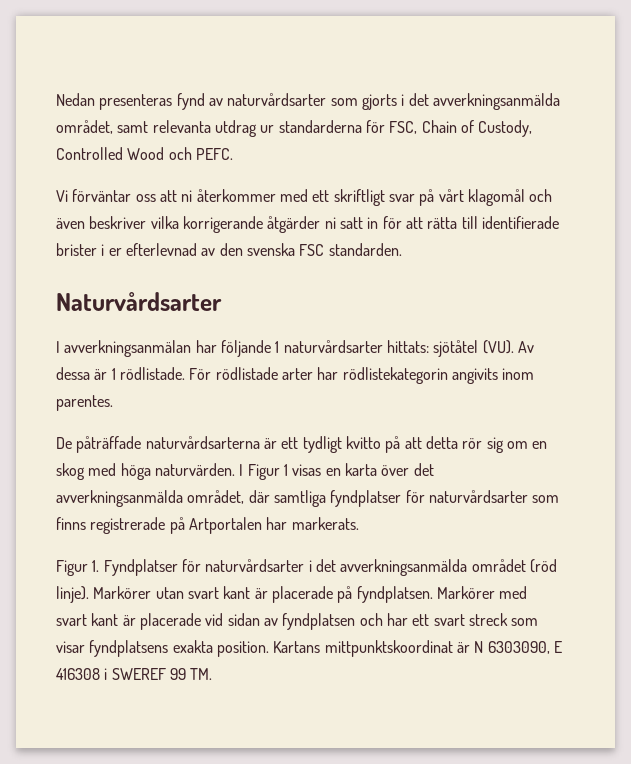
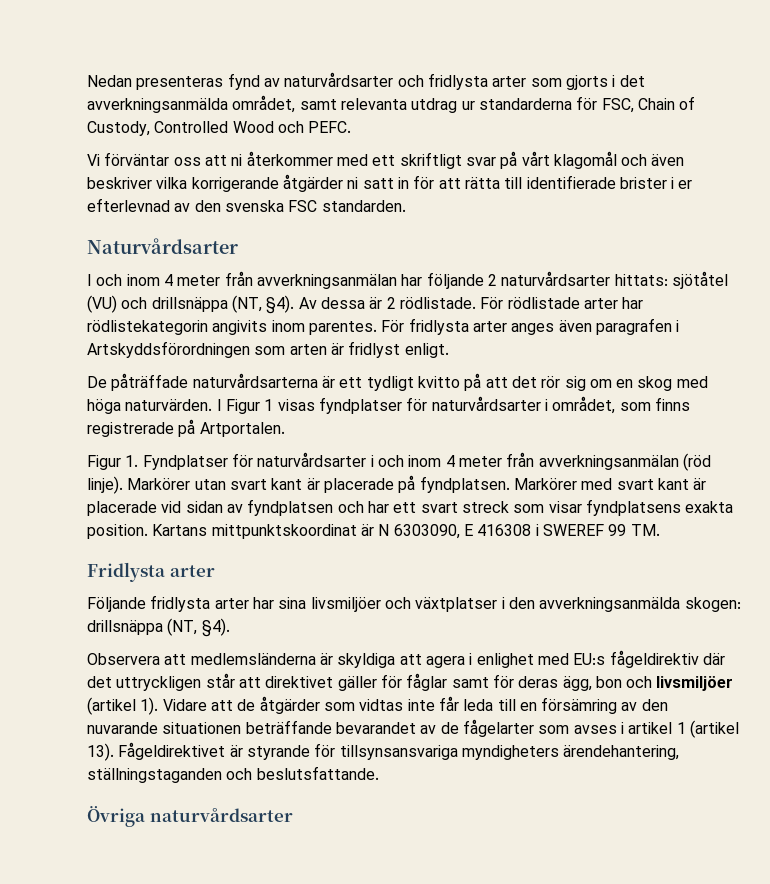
- Nedan presenteras fynd av naturvårdsarter som gjorts i det avverkningsanmälda området, samt relevanta utdrag ur standarderna för FSC, Chain of Custody, Controlled Wood och PEFC.
+ Nedan presenteras fynd av naturvårdsarter och fridlysta arter som gjorts i det avverkningsanmälda området, samt relevanta utdrag ur standarderna för FSC, Chain of Custody, Controlled Wood och PEFC.
- I avverkningsanmälan har följande 1 naturvårdsarter hittats: sjötåtel (VU). Av dessa är 1 rödlistade.
+ I och inom 4 meter från avverkningsanmälan har följande 2 naturvårdsarter hittats: sjötåtel (VU) och drillsnäppa (NT, §4). Av dessa är 2 rödlistade.
+ För fridlysta arter anges även paragrafen i Artskyddsförordningen som arten är fridlyst enligt.
- De påträffade naturvårdsarterna är ett tydligt kvitto på att detta rör sig om en skog med höga naturvärden.
+ De påträffade naturvårdsarterna är ett tydligt kvitto på att det rör sig om en skog med höga naturvärden.
- I Figur 1 visas en karta över det avverkningsanmälda området, där samtliga fyndplatser för naturvårdsarter som finns registrerade på Artportalen har markerats.
+ I Figur 1 visas fyndplatser för naturvårdsarter i området, som finns registrerade på Artportalen.
- Figur 1. Fyndplatser för naturvårdsarter i det avverkningsanmälda området (röd linje).
+ Figur 1. Fyndplatser för naturvårdsarter i och inom 4 meter från avverkningsanmälan (röd linje).
+ Fridlysta arter
+ Följande fridlysta arter har sina livsmiljöer och växtplatser i den avverkningsanmälda skogen: drillsnäppa (NT, §4).
+ Observera att medlemsländerna är skyldiga att agera i enlighet med EU:s fågeldirektiv där det uttryckligen står att direktivet gäller för fåglar samt för deras ägg, bon och livsmiljöer (artikel 1). Vidare att de åtgärder som vidtas inte får leda till en försämring av den nuvarande situationen beträffande bevarandet av de fågelarter som avses i artikel 1 (artikel 13). Fågeldirektivet är styrande för tillsynsansvariga myndigheters ärendehantering, ställningstaganden och beslutsfattande.
+ Övriga naturvårdsarter

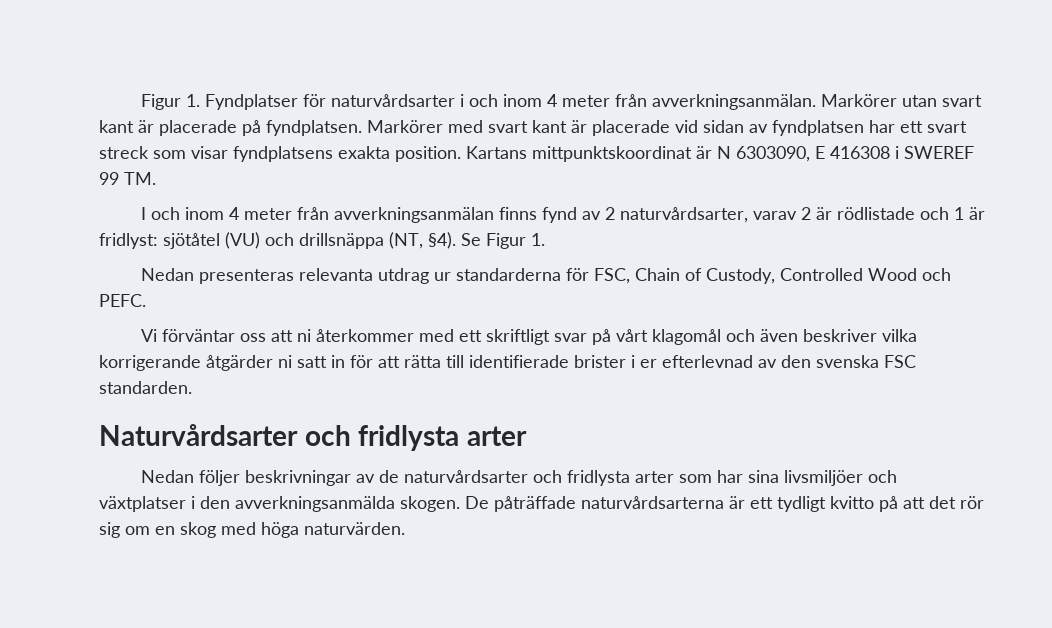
- Nedan presenteras fynd av naturvårdsarter och fridlysta arter som gjorts i det avverkningsanmälda området, samt relevanta utdrag ur standarderna för FSC, Chain of Custody, Controlled Wood och PEFC.
+ Figur 1. Fyndplatser för naturvårdsarter i och inom 4 meter från avverkningsanmälan. Markörer utan svart kant är placerade på fyndplatsen. Markörer med svart kant är placerade vid sidan av fyndplatsen har ett svart streck som visar fyndplatsens exakta position. Kartans mittpunktskoordinat är N 6303090, E 416308 i SWEREF 99 TM.
+ I och inom 4 meter från avverkningsanmälan finns fynd av 2 naturvårdsarter, varav 2 är rödlistade och 1 är fridlyst: sjötåtel (VU) och drillsnäppa (NT, §4). Se Figur 1.
+ Nedan presenteras relevanta utdrag ur standarderna för FSC, Chain of Custody, Controlled Wood och PEFC.
- Naturvårdsarter
- I och inom 4 meter från avverkningsanmälan har följande 2 naturvårdsarter hittats: sjötåtel (VU) och drillsnäppa (NT, §4). Av dessa är 2 rödlistade. För rödlistade arter har rödlistekategorin angivits inom parentes. För fridlysta arter anges även paragrafen i Artskyddsförordningen som arten är fridlyst enligt.
- De påträffade naturvårdsarterna är ett tydligt kvitto på att det rör sig om en skog med höga naturvärden. I Figur 1 visas fyndplatser för naturvårdsarter i området, som finns registrerade på Artportalen.
- Figur 1. Fyndplatser för naturvårdsarter i och inom 4 meter från avverkningsanmälan (röd linje). Markörer utan svart kant är placerade på fyndplatsen. Markörer med svart kant är placerade vid sidan av fyndplatsen och har ett svart streck som visar fyndplatsens exakta position. Kartans mittpunktskoordinat är N 6303090, E 416308 i SWEREF 99 TM.
- Fridlysta arter
- Följande fridlysta arter har sina livsmiljöer och växtplatser i den avverkningsanmälda skogen: drillsnäppa (NT, §4).
- Observera att medlemsländerna är skyldiga att agera i enlighet med EU:s fågeldirektiv där det uttryckligen står att direktivet gäller för fåglar samt för deras ägg, bon och livsmiljöer (artikel 1). Vidare att de åtgärder som vidtas inte får leda till en försämring av den nuvarande situationen beträffande bevarandet av de fågelarter som avses i artikel 1 (artikel 13). Fågeldirektivet är styrande för tillsynsansvariga myndigheters ärendehantering, ställningstaganden och beslutsfattande.
- Övriga naturvårdsarter
+ Naturvårdsarter och fridlysta arter
+ Nedan följer beskrivningar av de naturvårdsarter och fridlysta arter som har sina livsmiljöer och växtplatser i den avverkningsanmälda skogen. De påträffade naturvårdsarterna är ett tydligt kvitto på att det rör sig om en skog med höga naturvärden.

